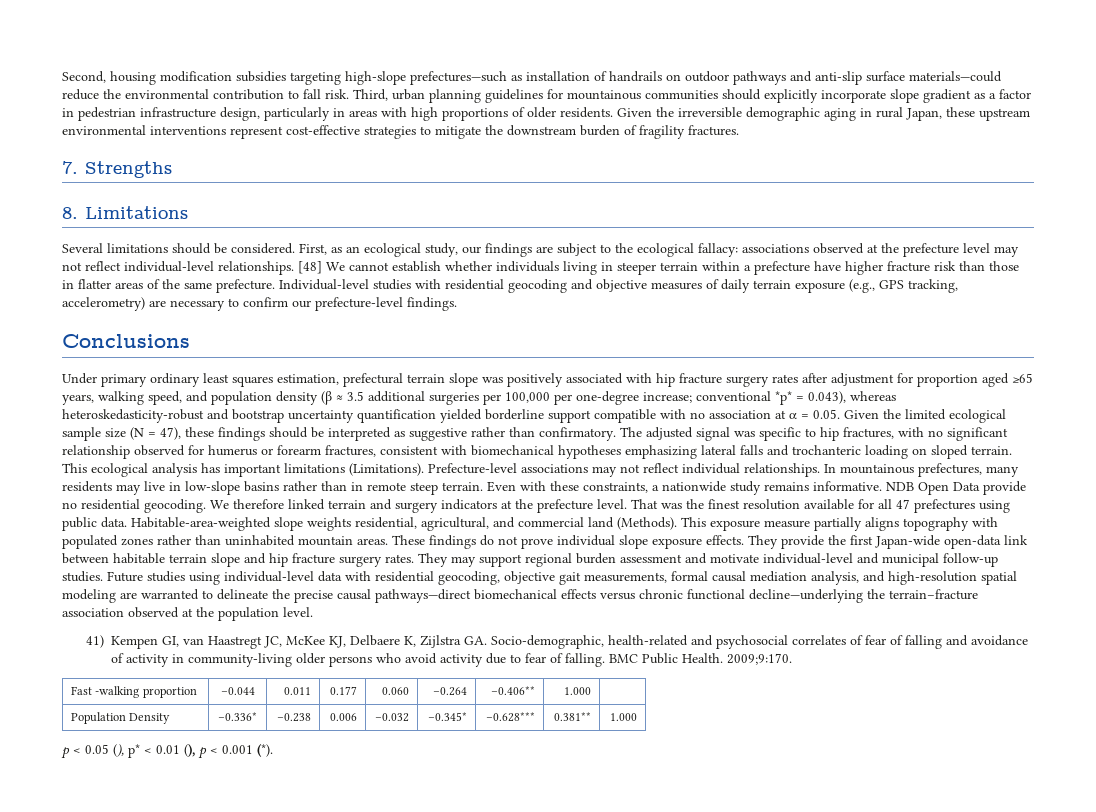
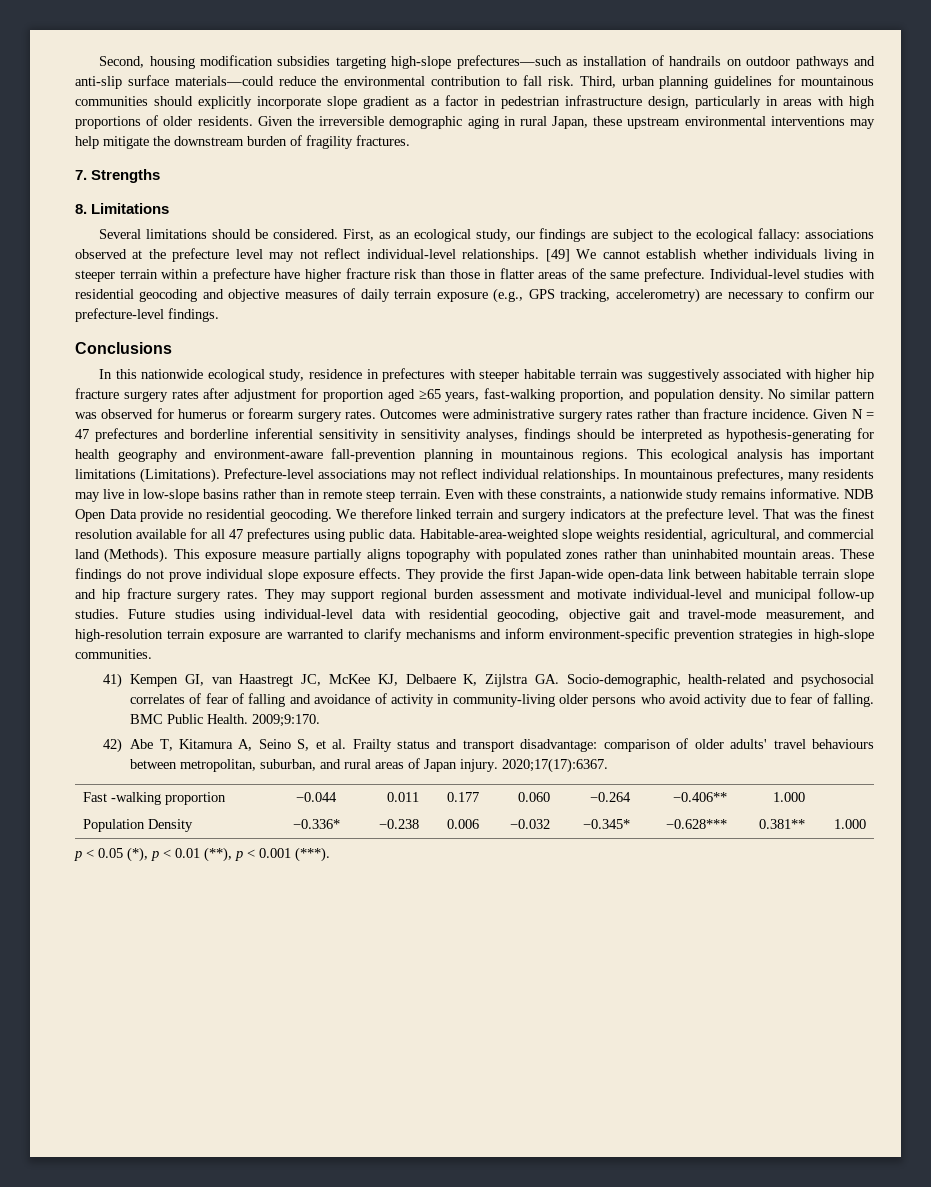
- Given the irreversible demographic aging in rural Japan, these upstream environmental interventions represent cost-effective strategies to mitigate the downstream burden of fragility fractures.
+ Given the irreversible demographic aging in rural Japan, these upstream environmental interventions may help mitigate the downstream burden of fragility fractures.
- [48] We cannot establish whether individuals living in steeper terrain within a prefecture have higher fracture risk than those in flatter areas of the same prefecture.
+ [49] We cannot establish whether individuals living in steeper terrain within a prefecture have higher fracture risk than those in flatter areas of the same prefecture.
- Under primary ordinary least squares estimation, prefectural terrain slope was positively associated with hip fracture surgery rates after adjustment for proportion aged ≥65 years, walking speed, and population density (β ≈ 3.5 additional surgeries per 100,000 per one-degree increase; conventional *p* = 0.043), whereas heteroskedasticity-robust and bootstrap uncertainty quantification yielded borderline support compatible with no association at α = 0.05. Given the limited ecological sample size (N = 47), these findings should be interpreted as suggestive rather than confirmatory. The adjusted signal was specific to hip fractures, with no significant relationship observed for humerus or forearm fractures, consistent with biomechanical hypotheses emphasizing lateral falls and trochanteric loading on sloped terrain.
+ In this nationwide ecological study, residence in prefectures with steeper habitable terrain was suggestively associated with higher hip fracture surgery rates after adjustment for proportion aged ≥65 years, fast-walking proportion, and population density. No similar pattern was observed for humerus or forearm surgery rates. Outcomes were administrative surgery rates rather than fracture incidence. Given N = 47 prefectures and borderline inferential sensitivity in sensitivity analyses, findings should be interpreted as hypothesis-generating for health geography and environment-aware fall-prevention planning in mountainous regions.
- Future studies using individual-level data with residential geocoding, objective gait measurements, formal causal mediation analysis, and high-resolution spatial modeling are warranted to delineate the precise causal pathways—direct biomechanical effects versus chronic functional decline—underlying the terrain–fracture association observed at the population level.
+ Future studies using individual-level data with residential geocoding, objective gait and travel-mode measurement, and high-resolution terrain exposure are warranted to clarify mechanisms and inform environment-specific prevention strategies in high-slope communities.
+ 42) Abe T, Kitamura A, Seino S, et al. Frailty status and transport disadvantage: comparison of older adults' travel behaviours between metropolitan, suburban, and rural areas of Japan injury. 2020;17(17):6367.
- p < 0.05 (), p* < 0.01 (), p < 0.001 (*).
+ p < 0.05 (*), p < 0.01 (**), p < 0.001 (***).

